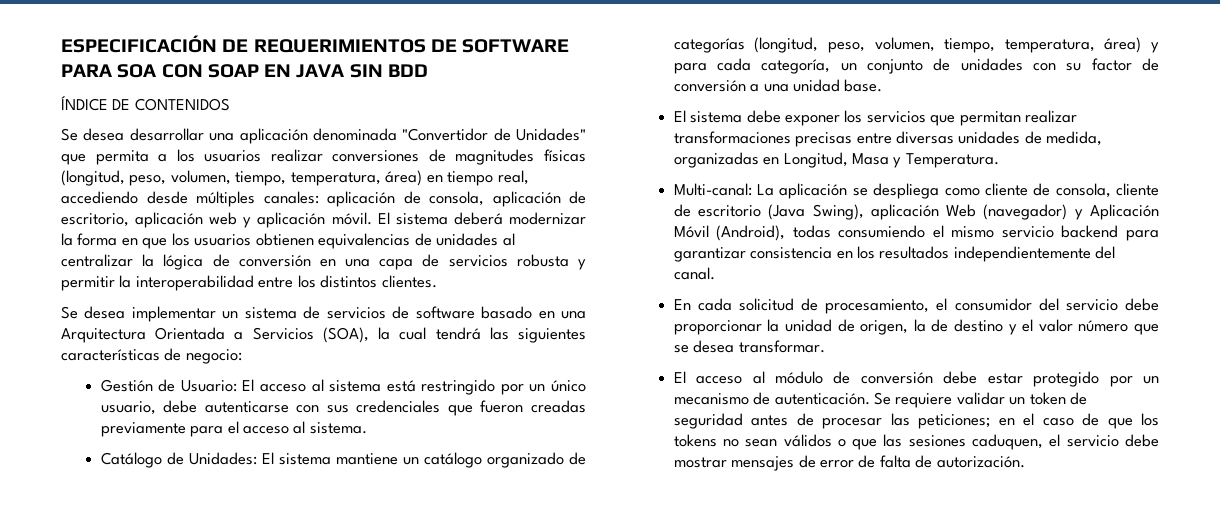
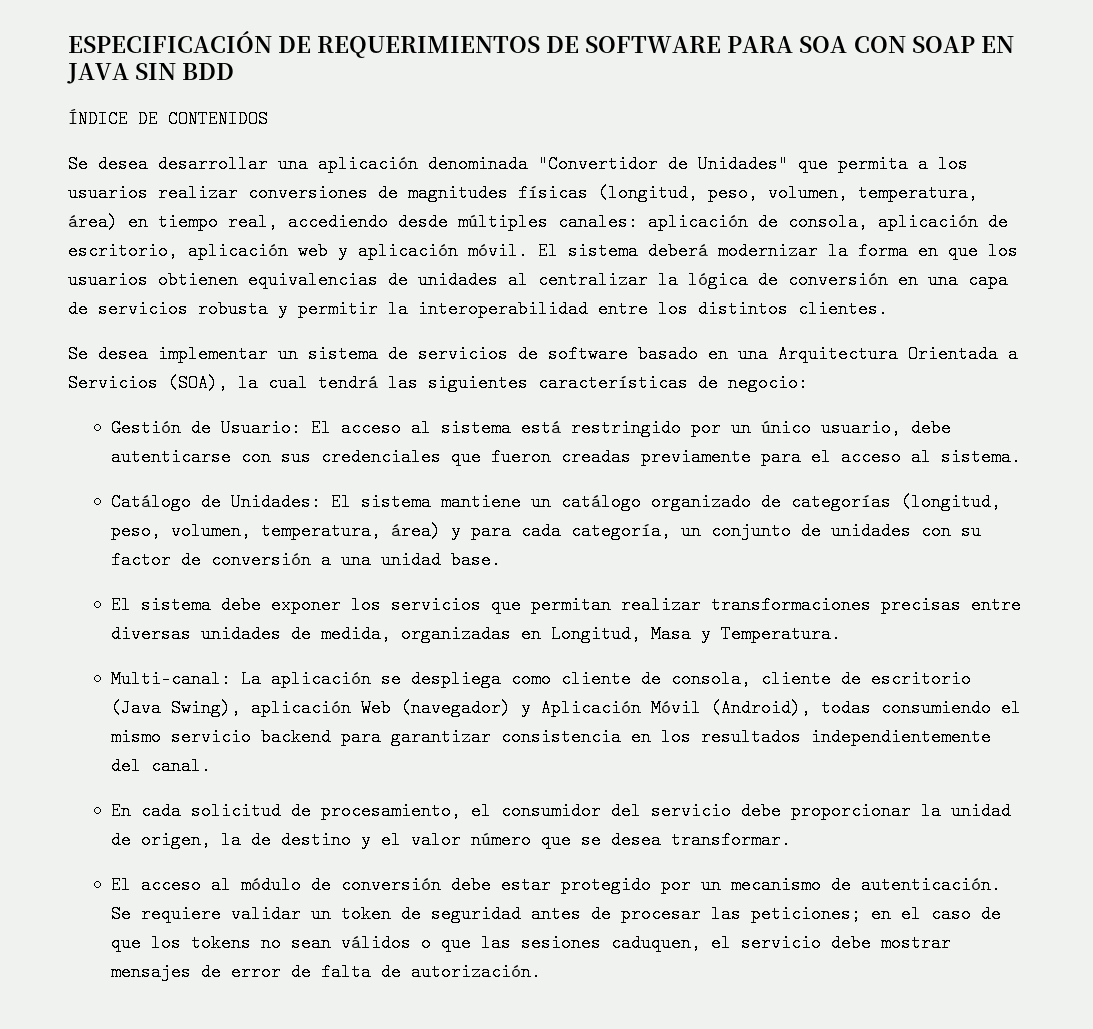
- Se desea desarrollar una aplicación denominada "Convertidor de Unidades" que permita a los usuarios realizar conversiones de magnitudes físicas (longitud, peso, volumen, tiempo, temperatura, área) en tiempo real, accediendo desde múltiples canales: aplicación de consola, aplicación de escritorio, aplicación web y aplicación móvil.
+ Se desea desarrollar una aplicación denominada "Convertidor de Unidades" que permita a los usuarios realizar conversiones de magnitudes físicas (longitud, peso, volumen, temperatura, área) en tiempo real, accediendo desde múltiples canales: aplicación de consola, aplicación de escritorio, aplicación web y aplicación móvil.
- Catálogo de Unidades: El sistema mantiene un catálogo organizado de categorías (longitud, peso, volumen, tiempo, temperatura, área) y para cada categoría, un conjunto de unidades con su factor de conversión a una unidad base.
+ Catálogo de Unidades: El sistema mantiene un catálogo organizado de categorías (longitud, peso, volumen, temperatura, área) y para cada categoría, un conjunto de unidades con su factor de conversión a una unidad base.

